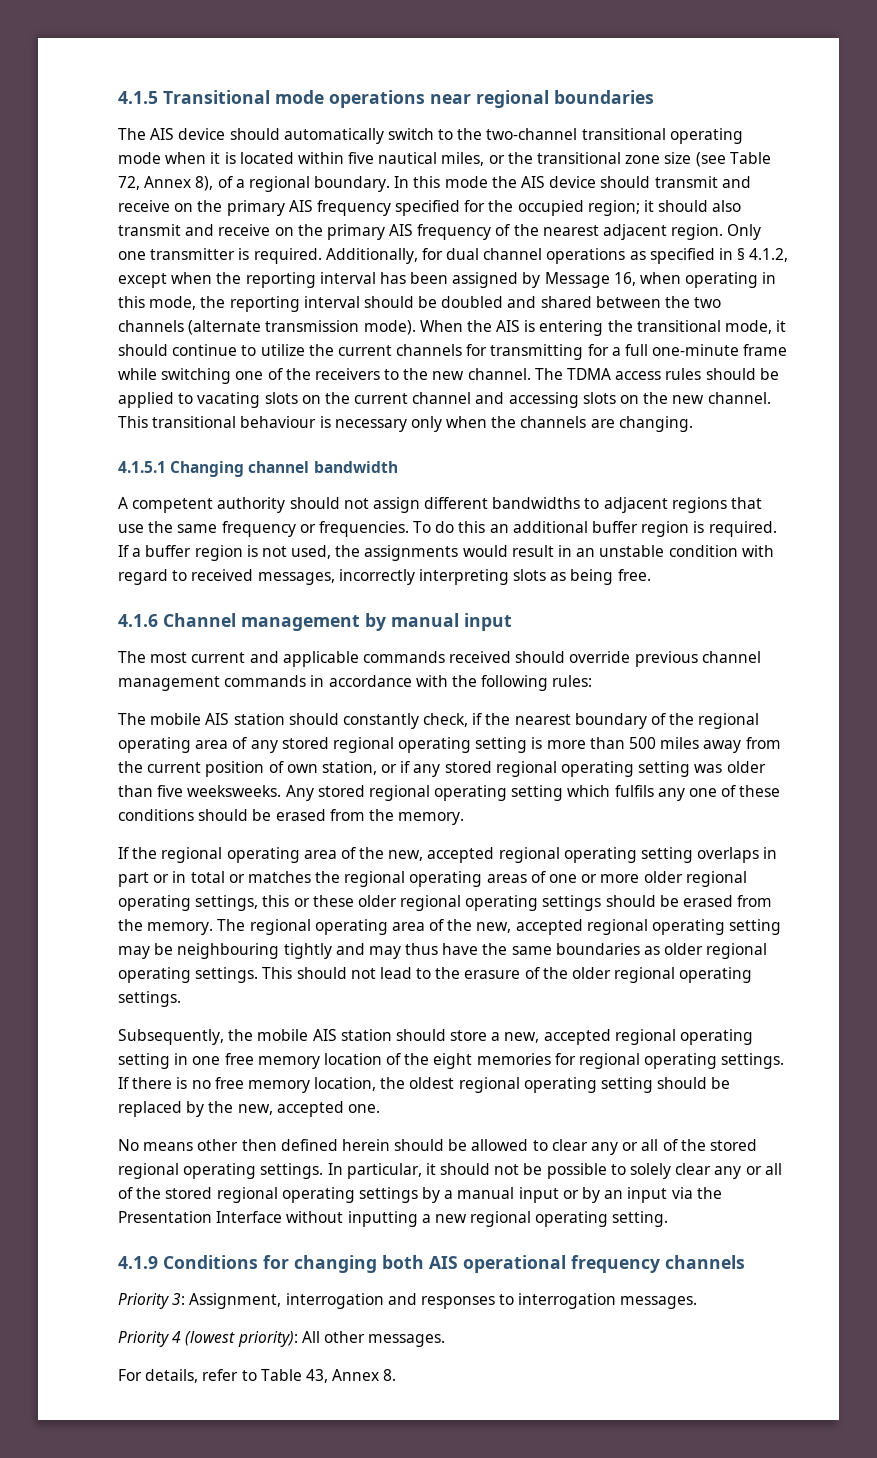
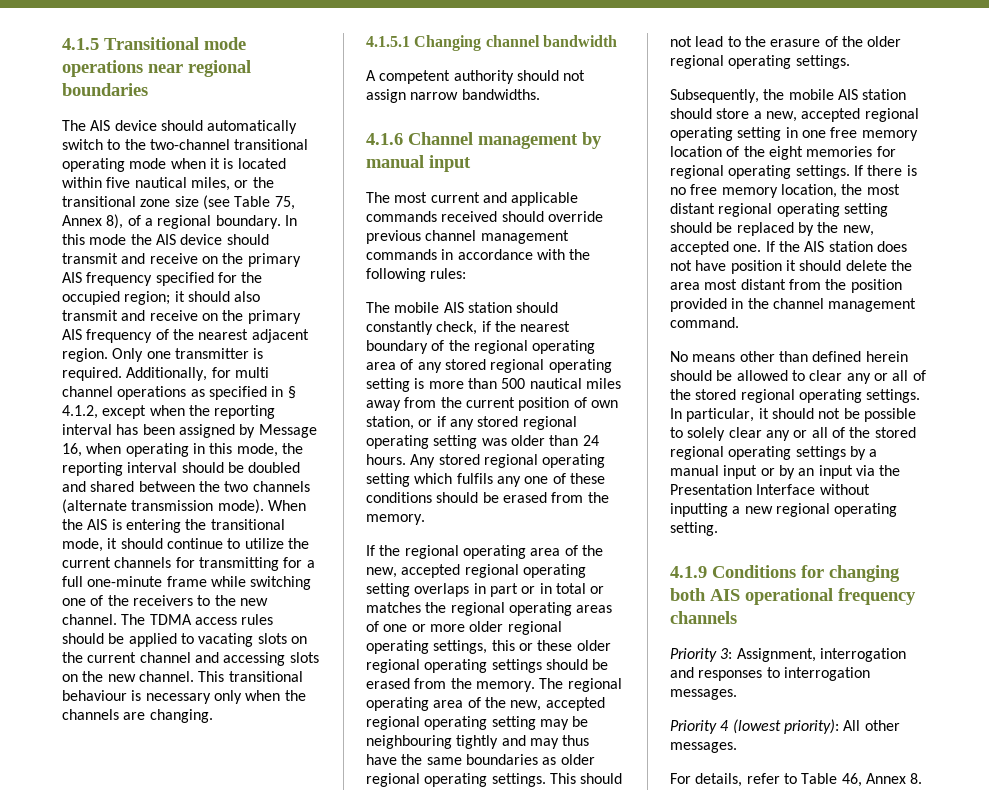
- The AIS device should automatically switch to the two-channel transitional operating mode when it is located within five nautical miles, or the transitional zone size (see Table 72, Annex 8), of a regional boundary.
+ The AIS device should automatically switch to the two-channel transitional operating mode when it is located within five nautical miles, or the transitional zone size (see Table 75, Annex 8), of a regional boundary.
- Additionally, for dual channel operations as specified in § 4.1.2, except when the reporting interval has been assigned by Message 16, when operating in this mode, the reporting interval should be doubled and shared between the two channels (alternate transmission mode).
+ Additionally, for multi channel operations as specified in § 4.1.2, except when the reporting interval has been assigned by Message 16, when operating in this mode, the reporting interval should be doubled and shared between the two channels (alternate transmission mode).
- A competent authority should not assign different bandwidths to adjacent regions that use the same frequency or frequencies. To do this an additional buffer region is required. If a buffer region is not used, the assignments would result in an unstable condition with regard to received messages, incorrectly interpreting slots as being free.
+ A competent authority should not assign narrow bandwidths.
- The mobile AIS station should constantly check, if the nearest boundary of the regional operating area of any stored regional operating setting is more than 500 miles away from the current position of own station, or if any stored regional operating setting was older than five weeksweeks.
+ The mobile AIS station should constantly check, if the nearest boundary of the regional operating area of any stored regional operating setting is more than 500 nautical miles away from the current position of own station, or if any stored regional operating setting was older than 24 hours.
- If there is no free memory location, the oldest regional operating setting should be replaced by the new, accepted one.
+ If there is no free memory location, the most distant regional operating setting should be replaced by the new, accepted one. If the AIS station does not have position it should delete the area most distant from the position provided in the channel management command.
- No means other then defined herein should be allowed to clear any or all of the stored regional operating settings.
+ No means other than defined herein should be allowed to clear any or all of the stored regional operating settings.
- For details, refer to Table 43, Annex 8.
+ For details, refer to Table 46, Annex 8.

